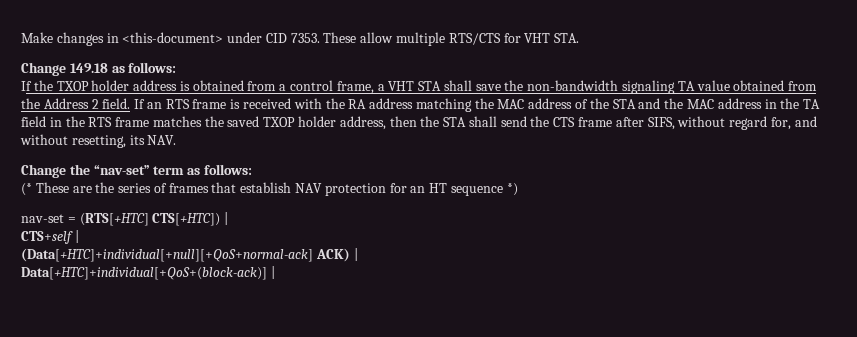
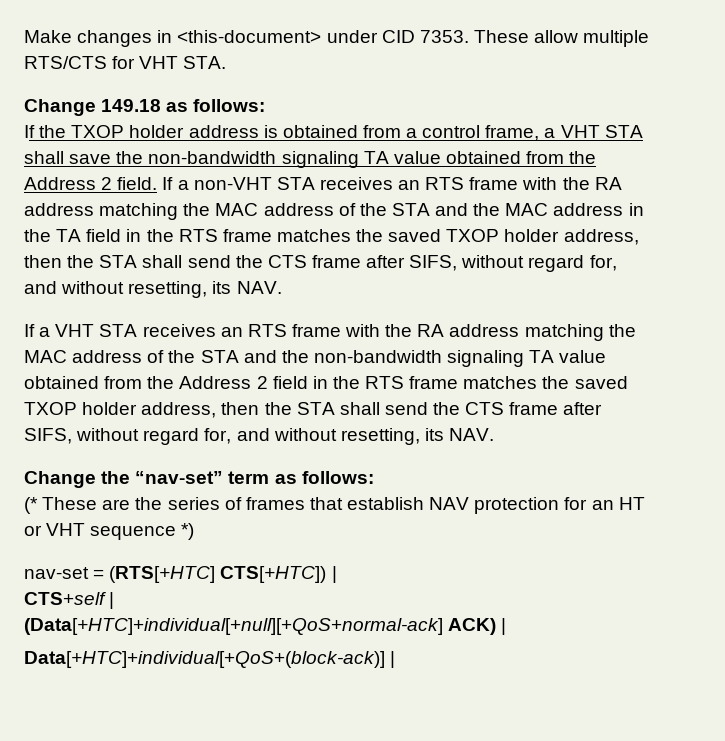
- If an RTS frame is received with the RA address matching the MAC address of the STA and the MAC address in the TA field in the RTS frame matches the saved TXOP holder address, then the STA shall send the CTS frame after SIFS, without regard for, and without resetting, its NAV.
+ If a non-VHT STA receives an RTS frame with the RA address matching the MAC address of the STA and the MAC address in the TA field in the RTS frame matches the saved TXOP holder address, then the STA shall send the CTS frame after SIFS, without regard for, and without resetting, its NAV.
+ If a VHT STA receives an RTS frame with the RA address matching the MAC address of the STA and the non-bandwidth signaling TA value obtained from the Address 2 field in the RTS frame matches the saved TXOP holder address, then the STA shall send the CTS frame after SIFS, without regard for, and without resetting, its NAV.
- (* These are the series of frames that establish NAV protection for an HT sequence *)
+ (* These are the series of frames that establish NAV protection for an HT or VHT sequence *)

